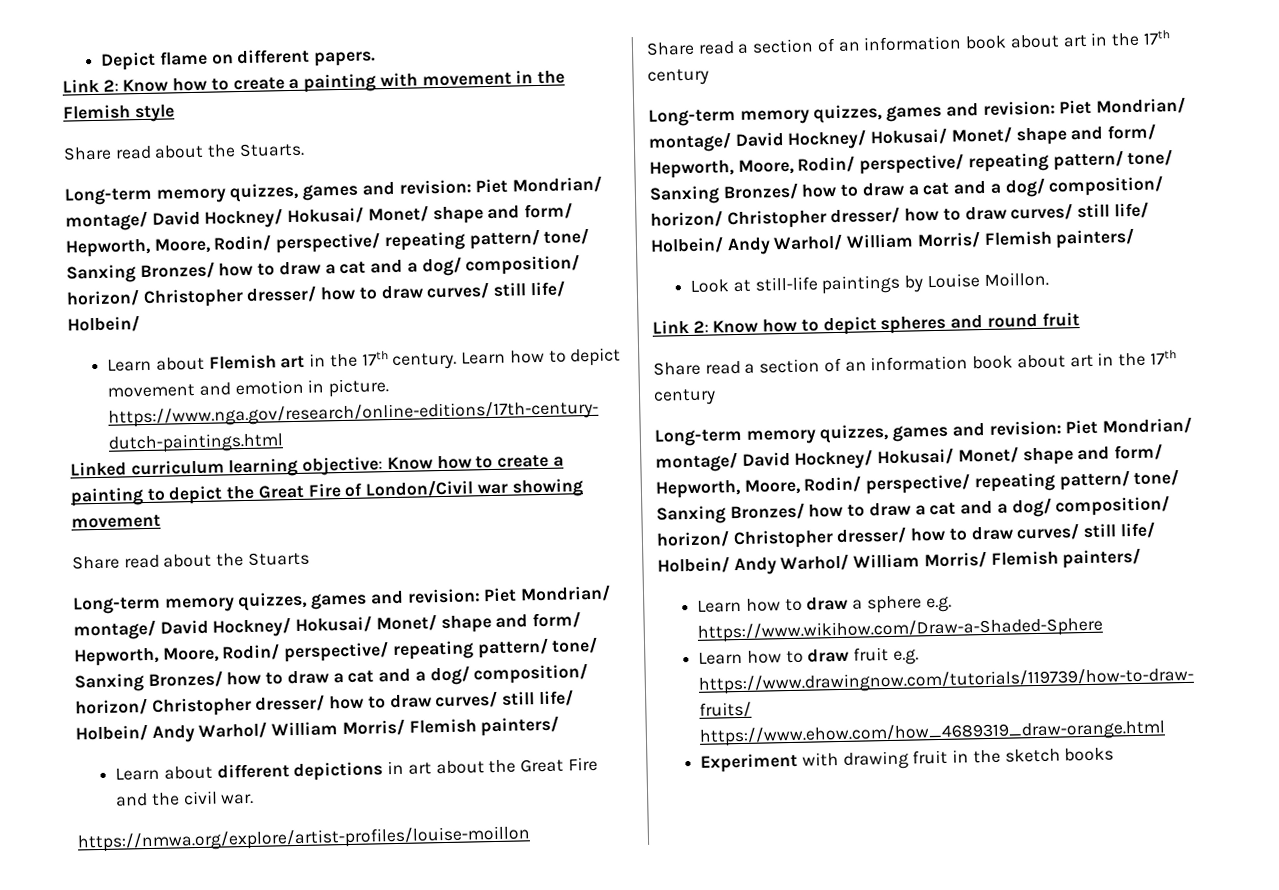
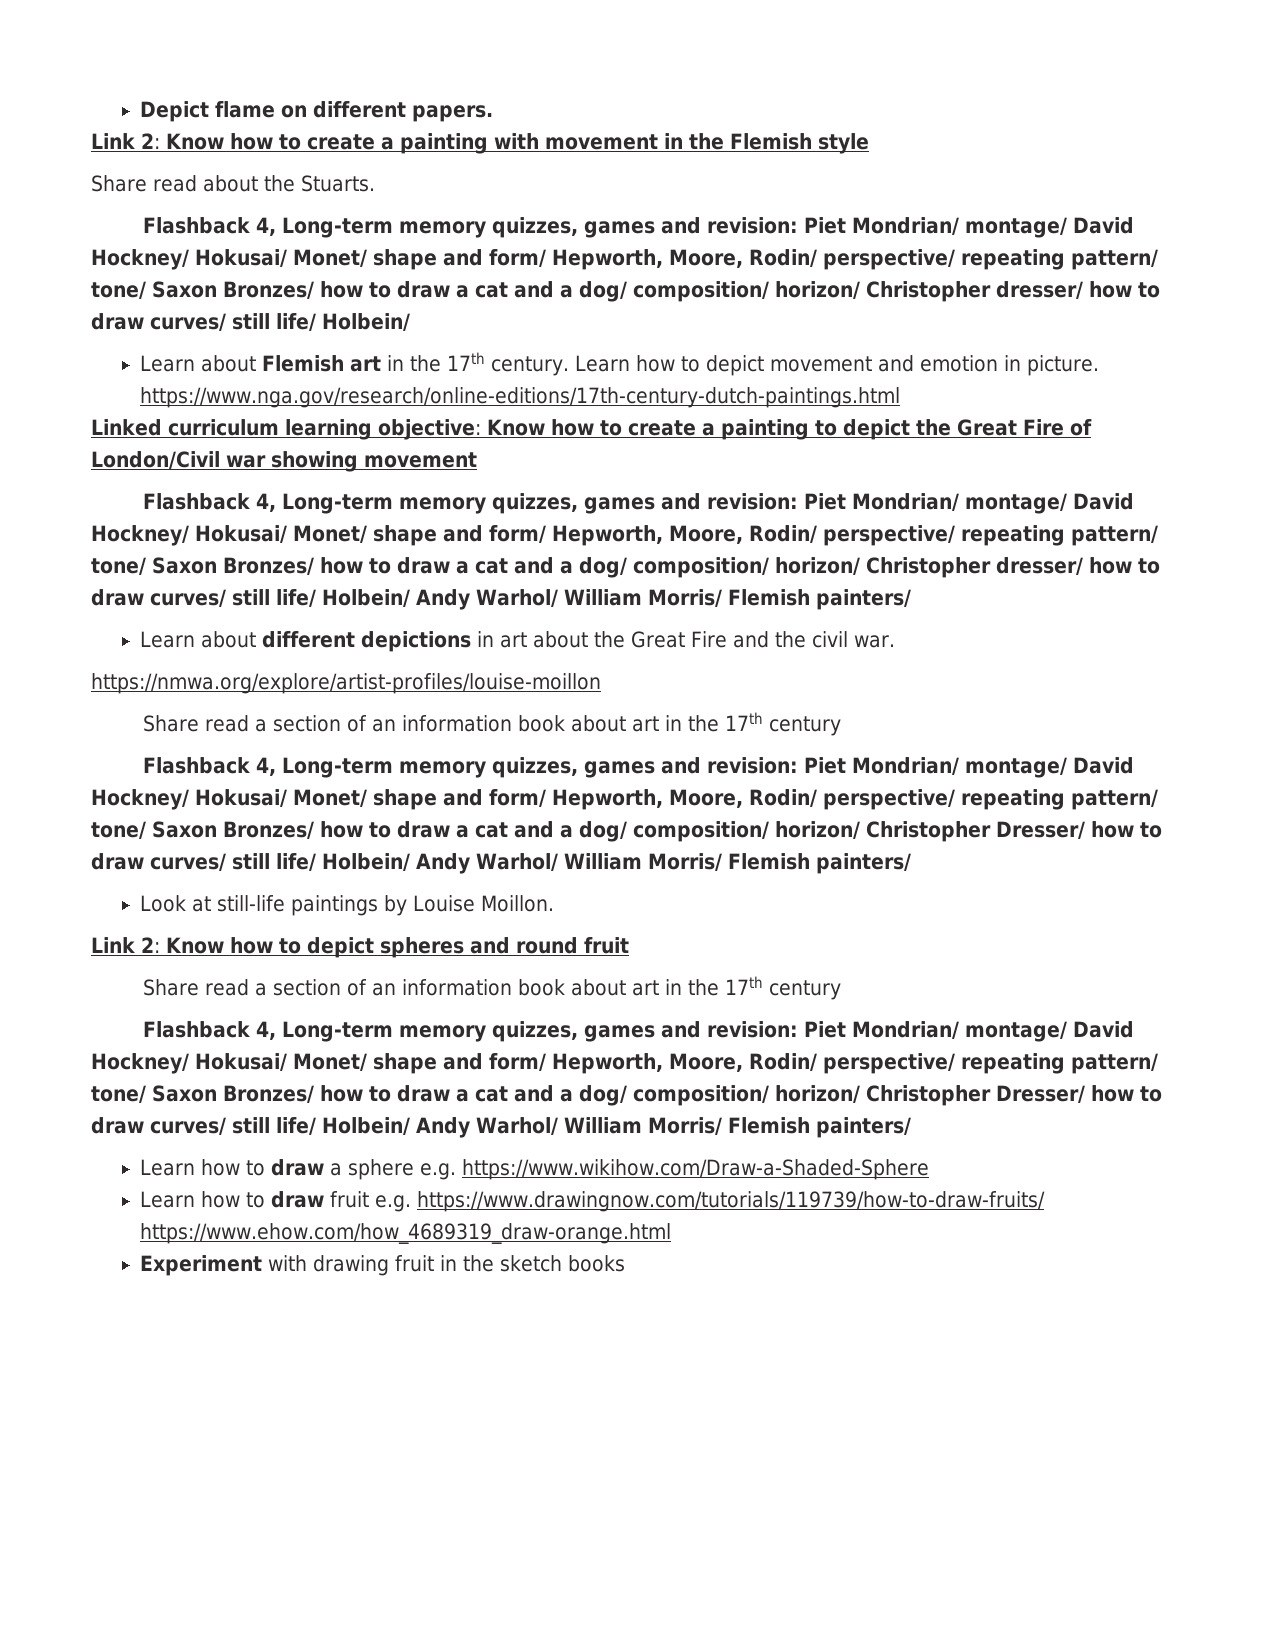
  Share read about the Stuarts.
- Long-term memory quizzes, games and revision: Piet Mondrian/ montage/ David Hockney/ Hokusai/ Monet/ shape and form/ Hepworth, Moore, Rodin/ perspective/ repeating pattern/ tone/ Sanxing Bronzes/ how to draw a cat and a dog/ composition/ horizon/ Christopher dresser/ how to draw curves/ still life/ Holbein/
+ Flashback 4, Long-term memory quizzes, games and revision: Piet Mondrian/ montage/ David Hockney/ Hokusai/ Monet/ shape and form/ Hepworth, Moore, Rodin/ perspective/ repeating pattern/ tone/ Saxon Bronzes/ how to draw a cat and a dog/ composition/ horizon/ Christopher dresser/ how to draw curves/ still life/ Holbein/
- Share read about the Stuarts
- Long-term memory quizzes, games and revision: Piet Mondrian/ montage/ David Hockney/ Hokusai/ Monet/ shape and form/ Hepworth, Moore, Rodin/ perspective/ repeating pattern/ tone/ Sanxing Bronzes/ how to draw a cat and a dog/ composition/ horizon/ Christopher dresser/ how to draw curves/ still life/ Holbein/ Andy Warhol/ William Morris/ Flemish painters/
+ Flashback 4, Long-term memory quizzes, games and revision: Piet Mondrian/ montage/ David Hockney/ Hokusai/ Monet/ shape and form/ Hepworth, Moore, Rodin/ perspective/ repeating pattern/ tone/ Saxon Bronzes/ how to draw a cat and a dog/ composition/ horizon/ Christopher dresser/ how to draw curves/ still life/ Holbein/ Andy Warhol/ William Morris/ Flemish painters/
  https://nmwa.org/explore/artist-profiles/louise-moillon
  Share read a section of an information book about art in the 17th century
- Long-term memory quizzes, games and revision: Piet Mondrian/ montage/ David Hockney/ Hokusai/ Monet/ shape and form/ Hepworth, Moore, Rodin/ perspective/ repeating pattern/ tone/ Sanxing Bronzes/ how to draw a cat and a dog/ composition/ horizon/ Christopher dresser/ how to draw curves/ still life/ Holbein/ Andy Warhol/ William Morris/ Flemish painters/
+ Flashback 4, Long-term memory quizzes, games and revision: Piet Mondrian/ montage/ David Hockney/ Hokusai/ Monet/ shape and form/ Hepworth, Moore, Rodin/ perspective/ repeating pattern/ tone/ Saxon Bronzes/ how to draw a cat and a dog/ composition/ horizon/ Christopher Dresser/ how to draw curves/ still life/ Holbein/ Andy Warhol/ William Morris/ Flemish painters/
  Know how to depict spheres and round fruit
  Share read a section of an information book about art in the 17th century
- Long-term memory quizzes, games and revision: Piet Mondrian/ montage/ David Hockney/ Hokusai/ Monet/ shape and form/ Hepworth, Moore, Rodin/ perspective/ repeating pattern/ tone/ Sanxing Bronzes/ how to draw a cat and a dog/ composition/ horizon/ Christopher dresser/ how to draw curves/ still life/ Holbein/ Andy Warhol/ William Morris/ Flemish painters/
+ Flashback 4, Long-term memory quizzes, games and revision: Piet Mondrian/ montage/ David Hockney/ Hokusai/ Monet/ shape and form/ Hepworth, Moore, Rodin/ perspective/ repeating pattern/ tone/ Saxon Bronzes/ how to draw a cat and a dog/ composition/ horizon/ Christopher Dresser/ how to draw curves/ still life/ Holbein/ Andy Warhol/ William Morris/ Flemish painters/

